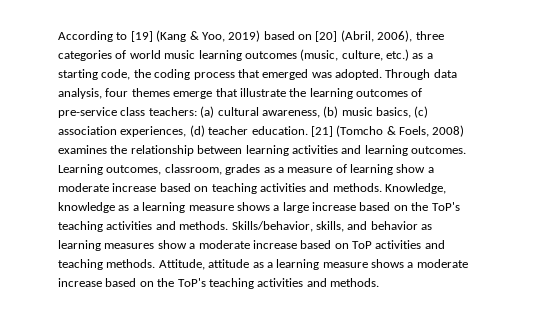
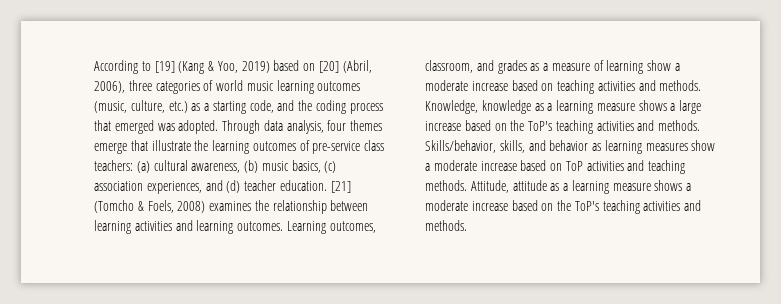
- According to [19] (Kang & Yoo, 2019) based on [20] (Abril, 2006), three categories of world music learning outcomes (music, culture, etc.) as a starting code, the coding process that emerged was adopted.
+ According to [19] (Kang & Yoo, 2019) based on [20] (Abril, 2006), three categories of world music learning outcomes (music, culture, etc.) as a starting code, and the coding process that emerged was adopted.
- Through data analysis, four themes emerge that illustrate the learning outcomes of pre-service class teachers: (a) cultural awareness, (b) music basics, (c) association experiences, (d) teacher education.
+ Through data analysis, four themes emerge that illustrate the learning outcomes of pre-service class teachers: (a) cultural awareness, (b) music basics, (c) association experiences, and (d) teacher education.
- Learning outcomes, classroom, grades as a measure of learning show a moderate increase based on teaching activities and methods.
+ Learning outcomes, classroom, and grades as a measure of learning show a moderate increase based on teaching activities and methods.

